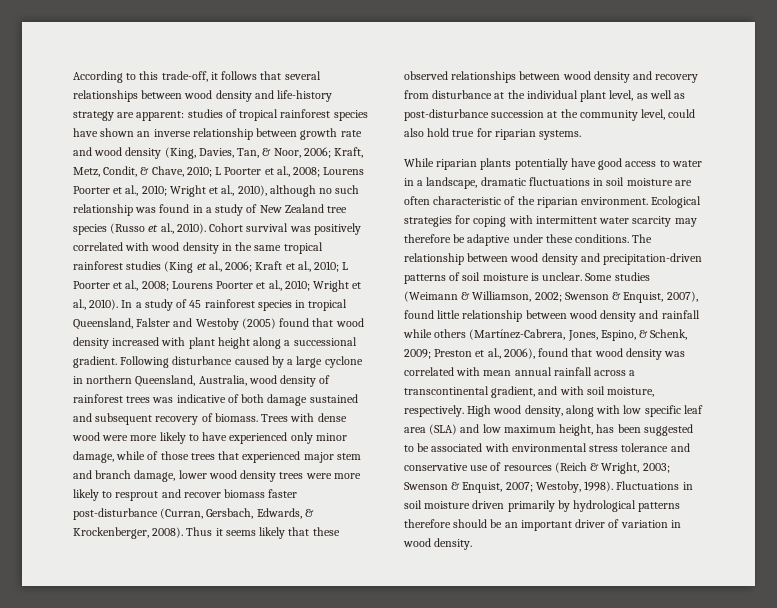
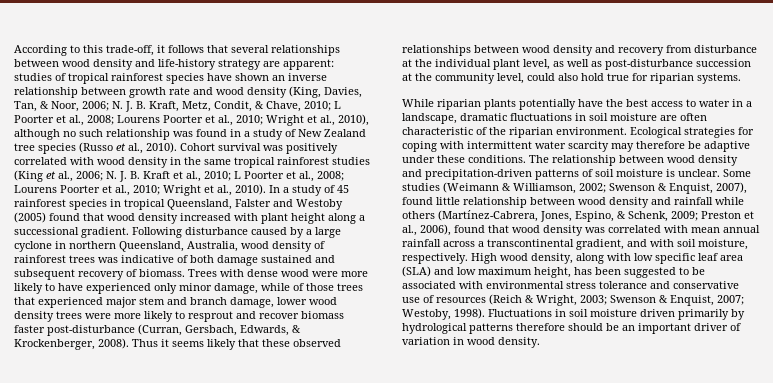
- Kraft, Metz, Condit, & Chave, 2010;
+ N. J. B. Kraft, Metz, Condit, & Chave, 2010;
- Cohort survival was positively correlated with wood density in the same tropical rainforest studies (King et al., 2006; Kraft et al., 2010; L Poorter et al., 2008; Lourens Poorter et al., 2010; Wright et al., 2010).
+ Cohort survival was positively correlated with wood density in the same tropical rainforest studies (King et al., 2006; N. J. B. Kraft et al., 2010; L Poorter et al., 2008; Lourens Poorter et al., 2010; Wright et al., 2010).
- While riparian plants potentially have good access to water in a landscape, dramatic fluctuations in soil moisture are often characteristic of the riparian environment.
+ While riparian plants potentially have the best access to water in a landscape, dramatic fluctuations in soil moisture are often characteristic of the riparian environment.

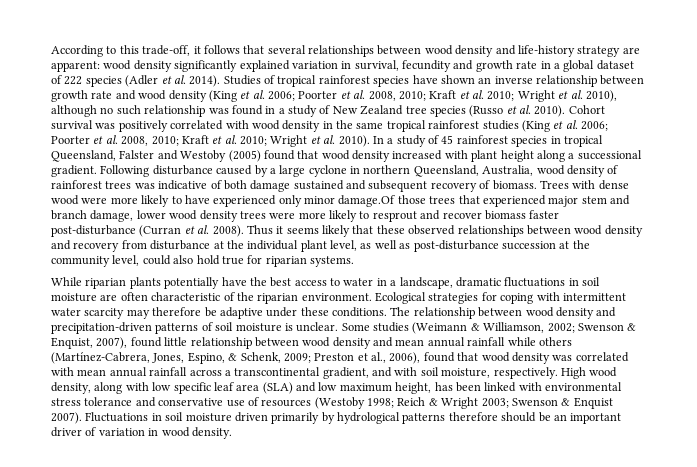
- According to this trade-off, it follows that several relationships between wood density and life-history strategy are apparent: studies of tropical rainforest species have shown an inverse relationship between growth rate and wood density (King, Davies, Tan, & Noor, 2006; N. J. B. Kraft, Metz, Condit, & Chave, 2010; L Poorter et al., 2008; Lourens Poorter et al., 2010; Wright et al., 2010), although no such relationship was found in a study of New Zealand tree species (Russo et al., 2010).
+ According to this trade-off, it follows that several relationships between wood density and life-history strategy are apparent: wood density significantly explained variation in survival, fecundity and growth rate in a global dataset of 222 species (Adler et al. 2014). Studies of tropical rainforest species have shown an inverse relationship between growth rate and wood density (King et al. 2006; Poorter et al. 2008, 2010; Kraft et al. 2010; Wright et al. 2010), although no such relationship was found in a study of New Zealand tree species (Russo et al. 2010).
- Cohort survival was positively correlated with wood density in the same tropical rainforest studies (King et al., 2006; N. J. B. Kraft et al., 2010; L Poorter et al., 2008; Lourens Poorter et al., 2010; Wright et al., 2010).
+ Cohort survival was positively correlated with wood density in the same tropical rainforest studies (King et al. 2006; Poorter et al. 2008, 2010; Kraft et al. 2010; Wright et al. 2010).
- Trees with dense wood were more likely to have experienced only minor damage, while of those trees that experienced major stem and branch damage, lower wood density trees were more likely to resprout and recover biomass faster post-disturbance (Curran, Gersbach, Edwards, & Krockenberger, 2008).
+ Trees with dense wood were more likely to have experienced only minor damage.Of those trees that experienced major stem and branch damage, lower wood density trees were more likely to resprout and recover biomass faster post-disturbance (Curran et al. 2008).
- Some studies (Weimann & Williamson, 2002; Swenson & Enquist, 2007), found little relationship between wood density and rainfall while others (Martínez-Cabrera, Jones, Espino, & Schenk, 2009; Preston et al., 2006), found that wood density was correlated with mean annual rainfall across a transcontinental gradient, and with soil moisture, respectively.
+ Some studies (Weimann & Williamson, 2002; Swenson & Enquist, 2007), found little relationship between wood density and mean annual rainfall while others (Martínez-Cabrera, Jones, Espino, & Schenk, 2009; Preston et al., 2006), found that wood density was correlated with mean annual rainfall across a transcontinental gradient, and with soil moisture, respectively.
- High wood density, along with low specific leaf area (SLA) and low maximum height, has been suggested to be associated with environmental stress tolerance and conservative use of resources (Reich & Wright, 2003; Swenson & Enquist, 2007; Westoby, 1998).
+ High wood density, along with low specific leaf area (SLA) and low maximum height, has been linked with environmental stress tolerance and conservative use of resources (Westoby 1998; Reich & Wright 2003; Swenson & Enquist 2007).

